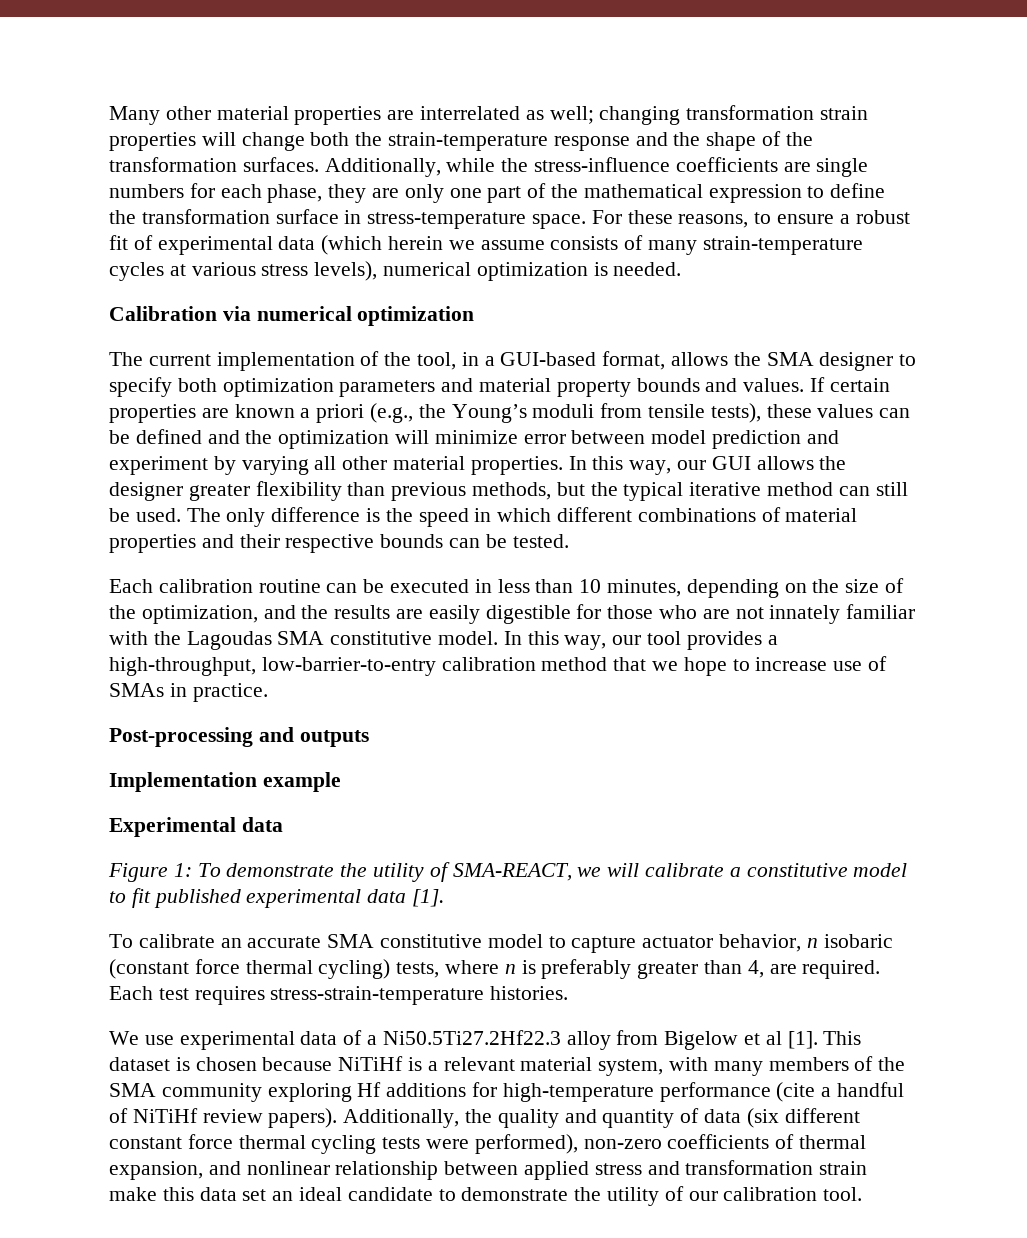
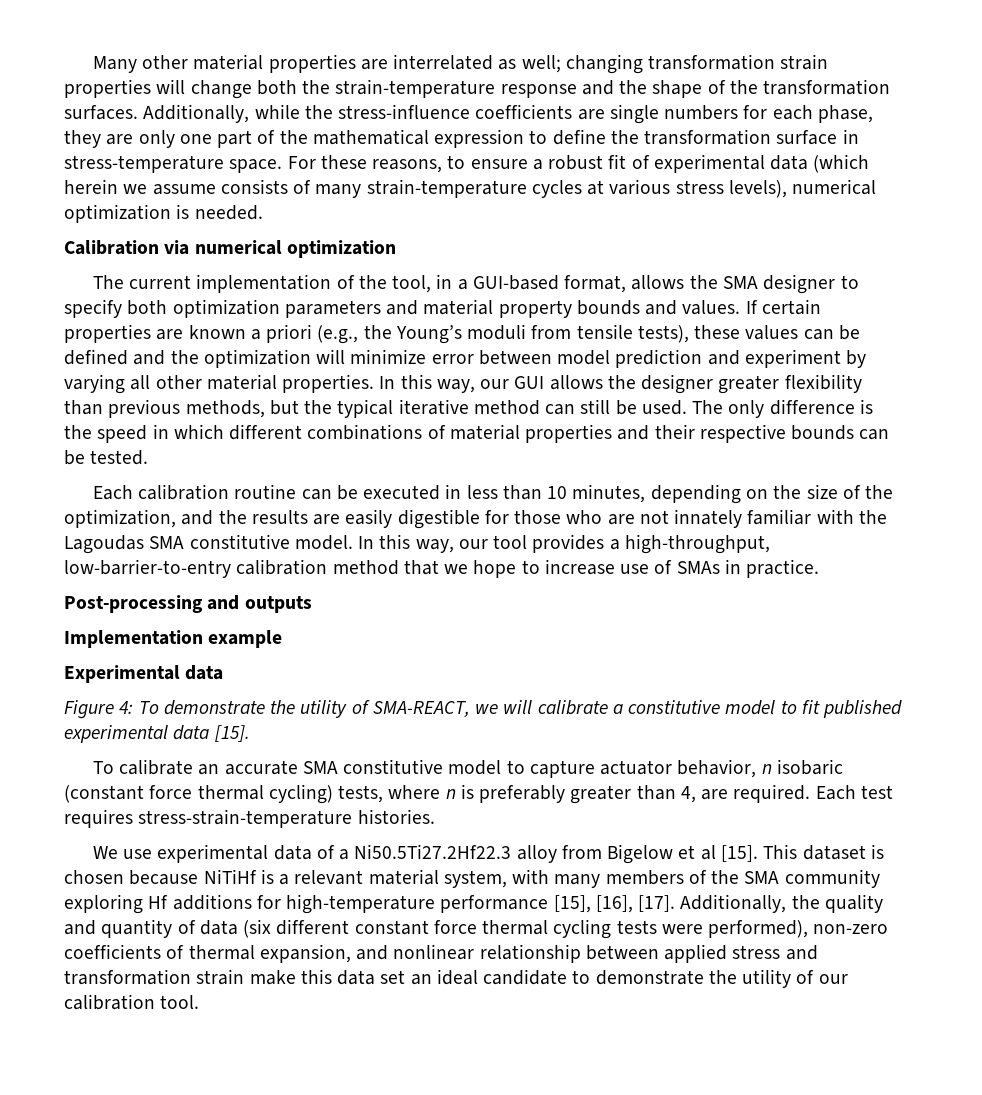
- Figure 1: To demonstrate the utility of SMA-REACT, we will calibrate a constitutive model to fit published experimental data [1].
+ Figure 4: To demonstrate the utility of SMA-REACT, we will calibrate a constitutive model to fit published experimental data [15].
- We use experimental data of a Ni50.5Ti27.2Hf22.3 alloy from Bigelow et al [1].
+ We use experimental data of a Ni50.5Ti27.2Hf22.3 alloy from Bigelow et al [15].
- This dataset is chosen because NiTiHf is a relevant material system, with many members of the SMA community exploring Hf additions for high-temperature performance (cite a handful of NiTiHf review papers).
+ This dataset is chosen because NiTiHf is a relevant material system, with many members of the SMA community exploring Hf additions for high-temperature performance [15], [16], [17].

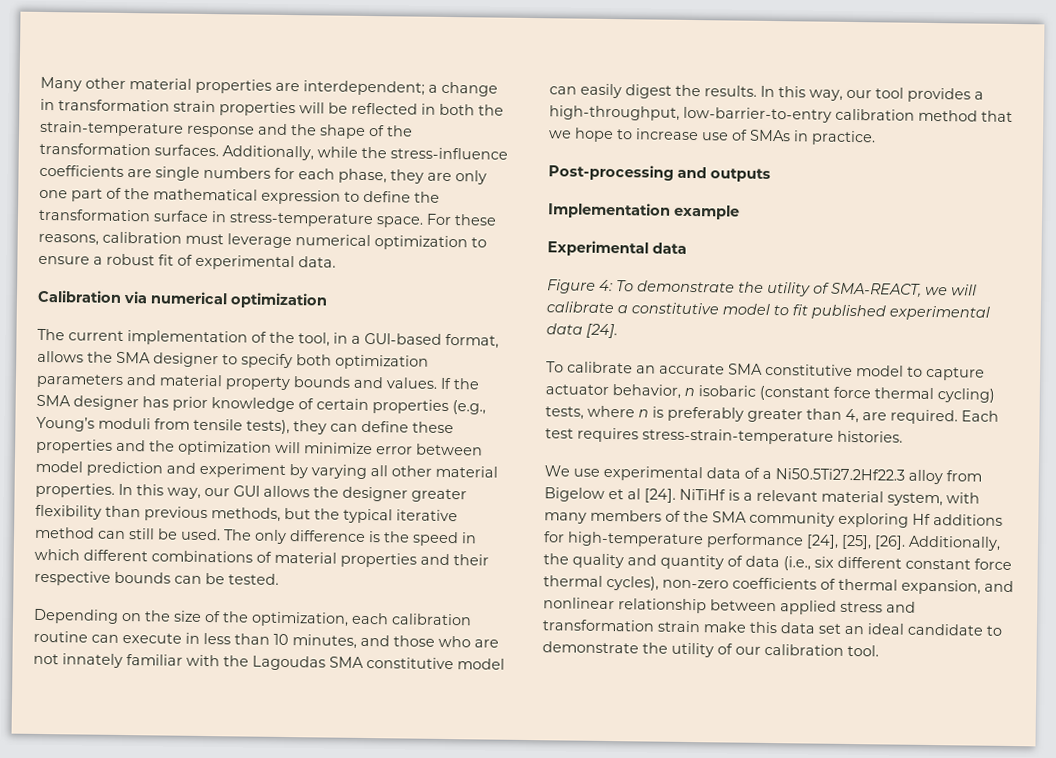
- Many other material properties are interrelated as well; changing transformation strain properties will change both the strain-temperature response and the shape of the transformation surfaces.
+ Many other material properties are interdependent; a change in transformation strain properties will be reflected in both the strain-temperature response and the shape of the transformation surfaces.
- For these reasons, to ensure a robust fit of experimental data (which herein we assume consists of many strain-temperature cycles at various stress levels), numerical optimization is needed.
+ For these reasons, calibration must leverage numerical optimization to ensure a robust fit of experimental data.
- If certain properties are known a priori (e.g., the Young’s moduli from tensile tests), these values can be defined and the optimization will minimize error between model prediction and experiment by varying all other material properties.
+ If the SMA designer has prior knowledge of certain properties (e.g., Young’s moduli from tensile tests), they can define these properties and the optimization will minimize error between model prediction and experiment by varying all other material properties.
- Each calibration routine can be executed in less than 10 minutes, depending on the size of the optimization, and the results are easily digestible for those who are not innately familiar with the Lagoudas SMA constitutive model.
+ Depending on the size of the optimization, each calibration routine can execute in less than 10 minutes, and those who are not innately familiar with the Lagoudas SMA constitutive model can easily digest the results.
- Figure 4: To demonstrate the utility of SMA-REACT, we will calibrate a constitutive model to fit published experimental data [15].
+ Figure 4: To demonstrate the utility of SMA-REACT, we will calibrate a constitutive model to fit published experimental data [24].
- We use experimental data of a Ni50.5Ti27.2Hf22.3 alloy from Bigelow et al [15]. This dataset is chosen because NiTiHf is a relevant material system, with many members of the SMA community exploring Hf additions for high-temperature performance [15], [16], [17].
+ We use experimental data of a Ni50.5Ti27.2Hf22.3 alloy from Bigelow et al [24]. NiTiHf is a relevant material system, with many members of the SMA community exploring Hf additions for high-temperature performance [24], [25], [26].
- Additionally, the quality and quantity of data (six different constant force thermal cycling tests were performed), non-zero coefficients of thermal expansion, and nonlinear relationship between applied stress and transformation strain make this data set an ideal candidate to demonstrate the utility of our calibration tool.
+ Additionally, the quality and quantity of data (i.e., six different constant force thermal cycles), non-zero coefficients of thermal expansion, and nonlinear relationship between applied stress and transformation strain make this data set an ideal candidate to demonstrate the utility of our calibration tool.

